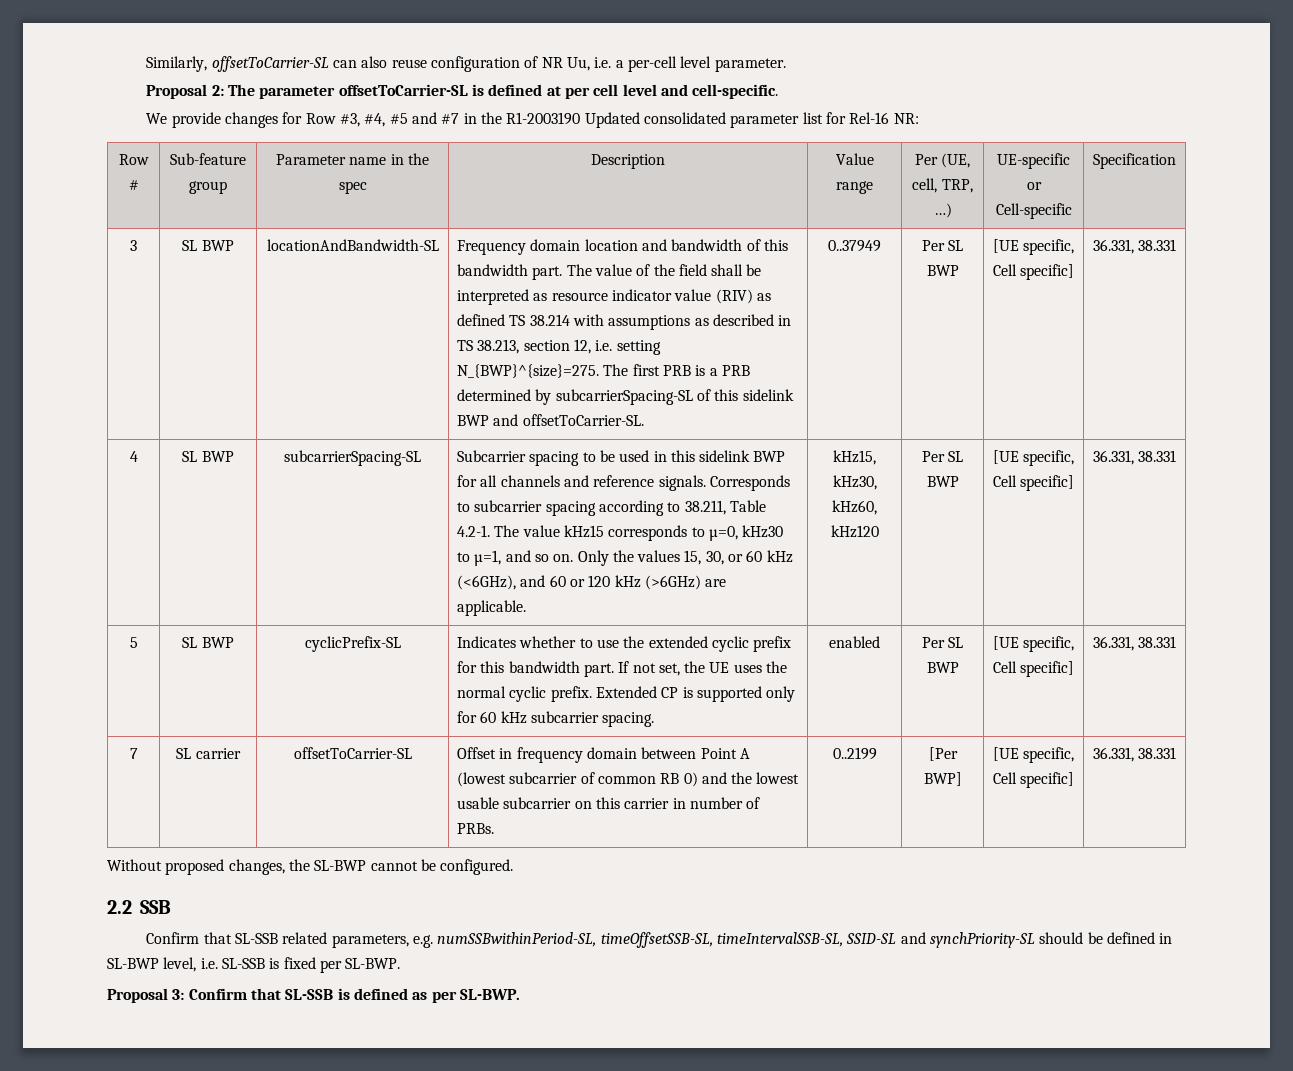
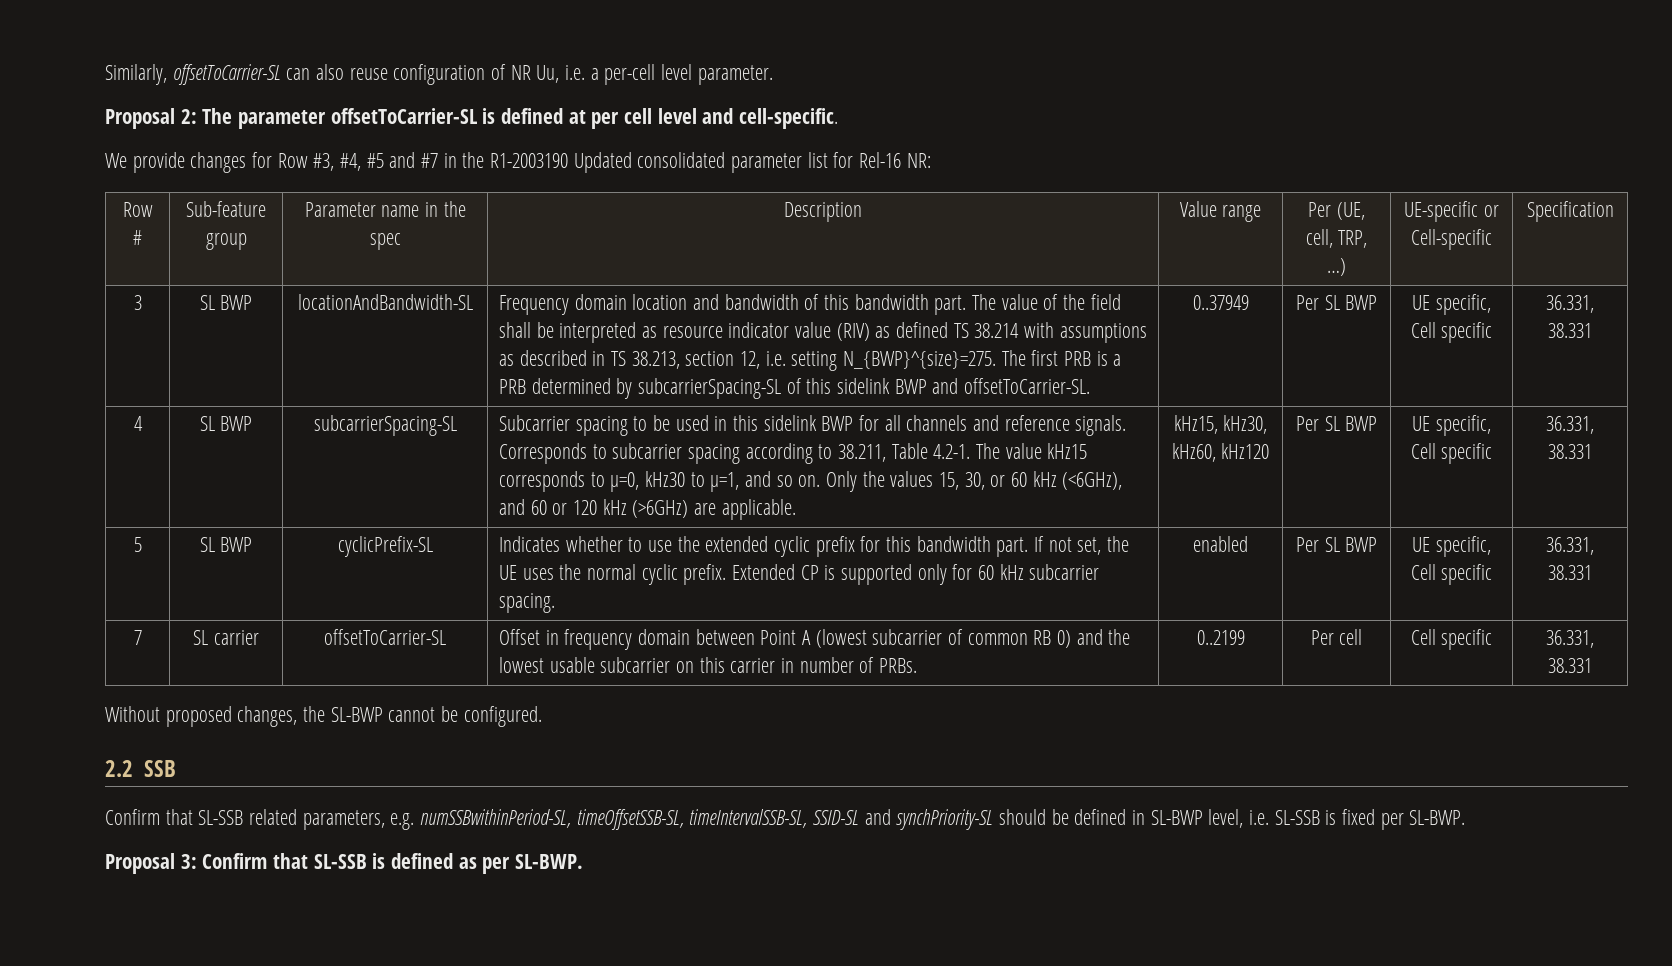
- 0..37949 | Per SL BWP | [UE specific, Cell specific]
+ 0..37949 | Per SL BWP | UE specific, Cell specific
- kHz15, kHz30, kHz60, kHz120 | Per SL BWP | [UE specific, Cell specific]
+ kHz15, kHz30, kHz60, kHz120 | Per SL BWP | UE specific, Cell specific
- enabled | Per SL BWP | [UE specific, Cell specific]
+ enabled | Per SL BWP | UE specific, Cell specific
- 7 | SL carrier | offsetToCarrier-SL | Offset in frequency domain between Point A (lowest subcarrier of common RB 0) and the lowest usable subcarrier on this carrier in number of PRBs. | 0..2199 | [Per BWP] | [UE specific, Cell specific] | 36.331, 38.331
+ 7 | SL carrier | offsetToCarrier-SL | Offset in frequency domain between Point A (lowest subcarrier of common RB 0) and the lowest usable subcarrier on this carrier in number of PRBs. | 0..2199 | Per cell | Cell specific | 36.331, 38.331

